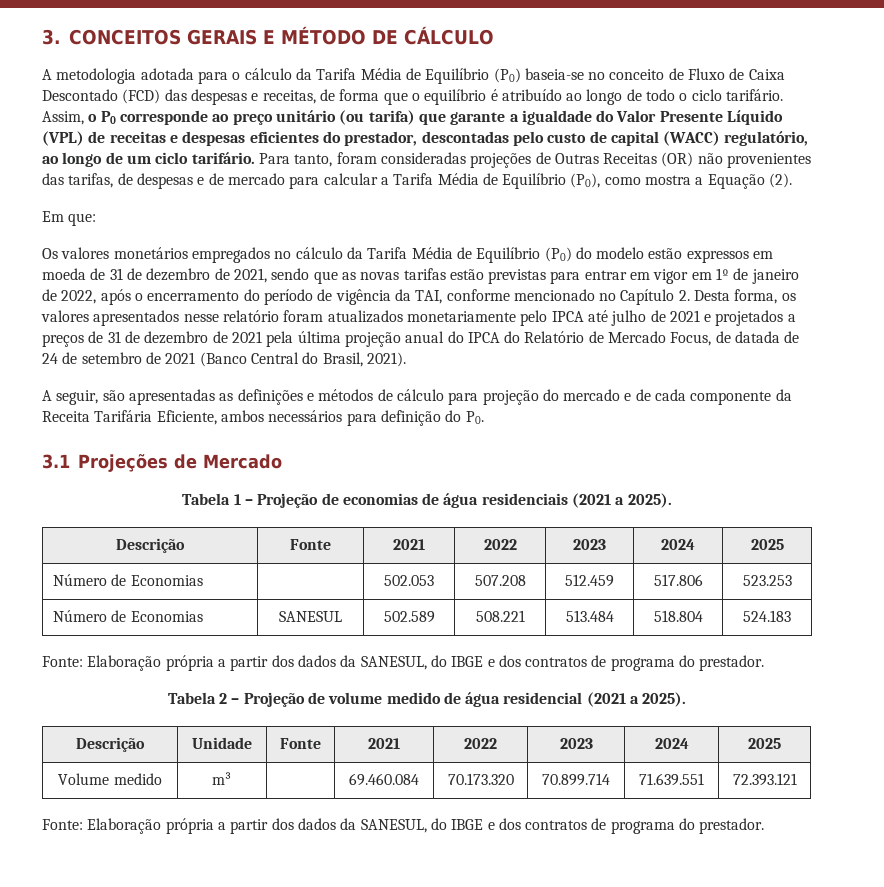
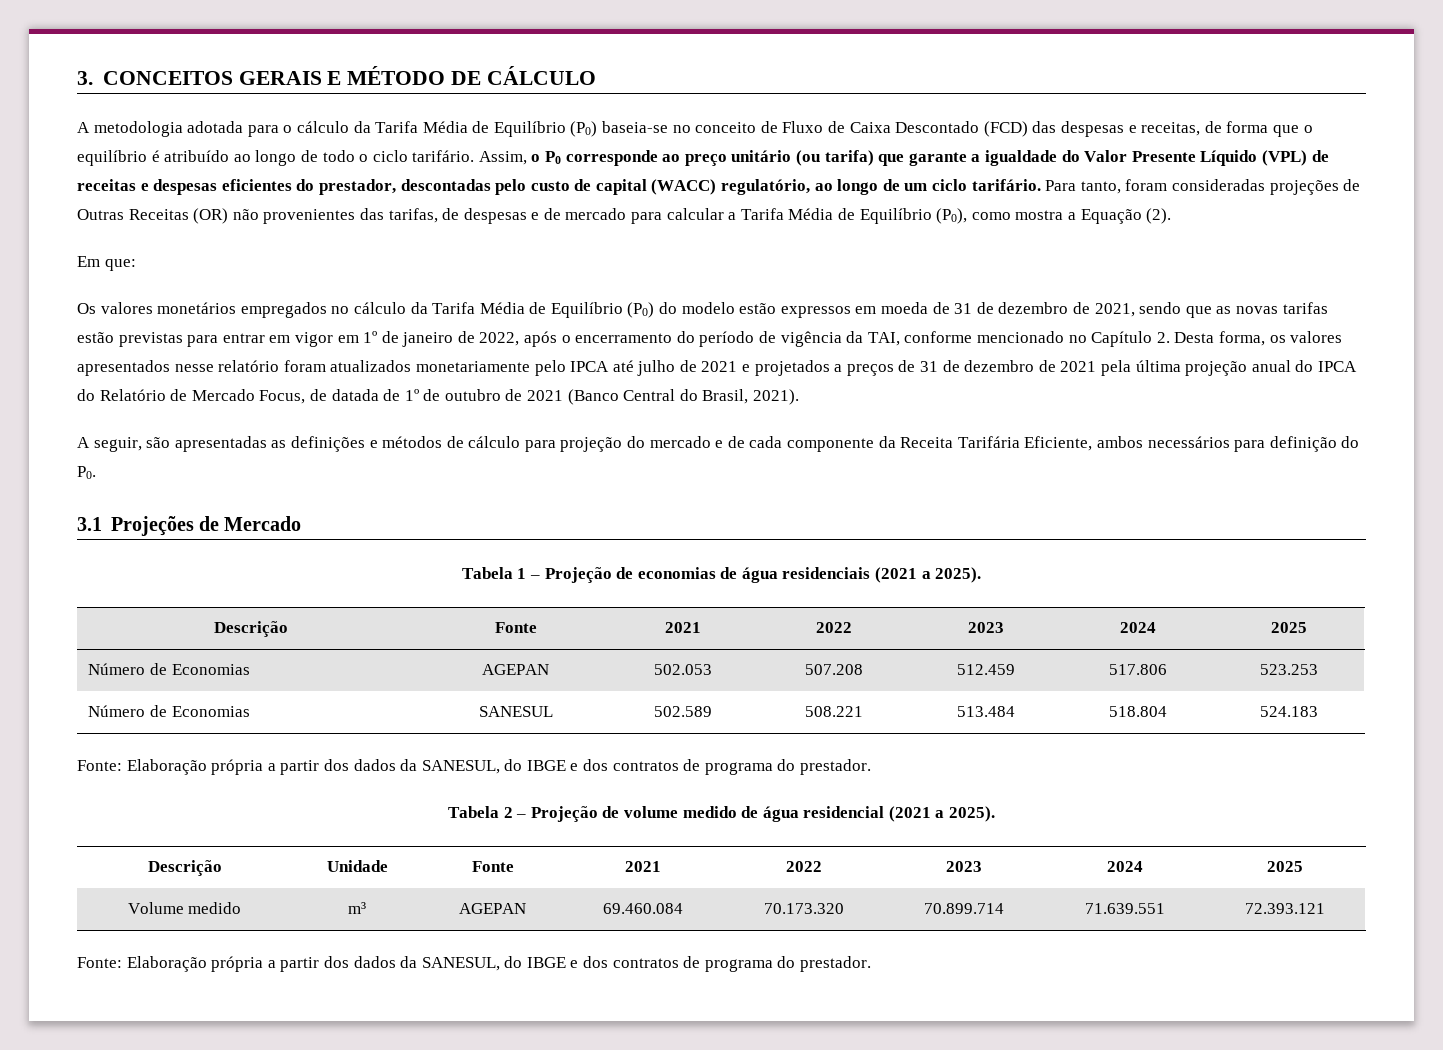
- Os valores monetários empregados no cálculo da Tarifa Média de Equilíbrio (P0) do modelo estão expressos em moeda de 31 de dezembro de 2021, sendo que as novas tarifas estão previstas para entrar em vigor em 1º de janeiro de 2022, após o encerramento do período de vigência da TAI, conforme mencionado no Capítulo 2. Desta forma, os valores apresentados nesse relatório foram atualizados monetariamente pelo IPCA até julho de 2021 e projetados a preços de 31 de dezembro de 2021 pela última projeção anual do IPCA do Relatório de Mercado Focus, de datada de 24 de setembro de 2021 (Banco Central do Brasil, 2021).
+ Os valores monetários empregados no cálculo da Tarifa Média de Equilíbrio (P0) do modelo estão expressos em moeda de 31 de dezembro de 2021, sendo que as novas tarifas estão previstas para entrar em vigor em 1º de janeiro de 2022, após o encerramento do período de vigência da TAI, conforme mencionado no Capítulo 2. Desta forma, os valores apresentados nesse relatório foram atualizados monetariamente pelo IPCA até julho de 2021 e projetados a preços de 31 de dezembro de 2021 pela última projeção anual do IPCA do Relatório de Mercado Focus, de datada de 1º de outubro de 2021 (Banco Central do Brasil, 2021).
- Número de Economias | | 502.053 | 507.208 | 512.459 | 517.806 | 523.253
+ Número de Economias | AGEPAN | 502.053 | 507.208 | 512.459 | 517.806 | 523.253
- Volume medido | m³ | | 69.460.084 | 70.173.320 | 70.899.714 | 71.639.551 | 72.393.121
+ Volume medido | m³ | AGEPAN | 69.460.084 | 70.173.320 | 70.899.714 | 71.639.551 | 72.393.121

